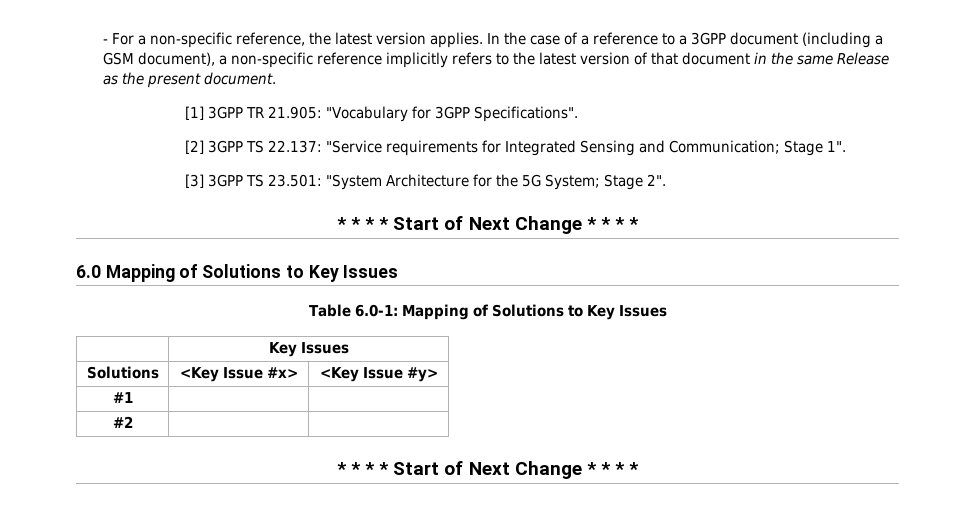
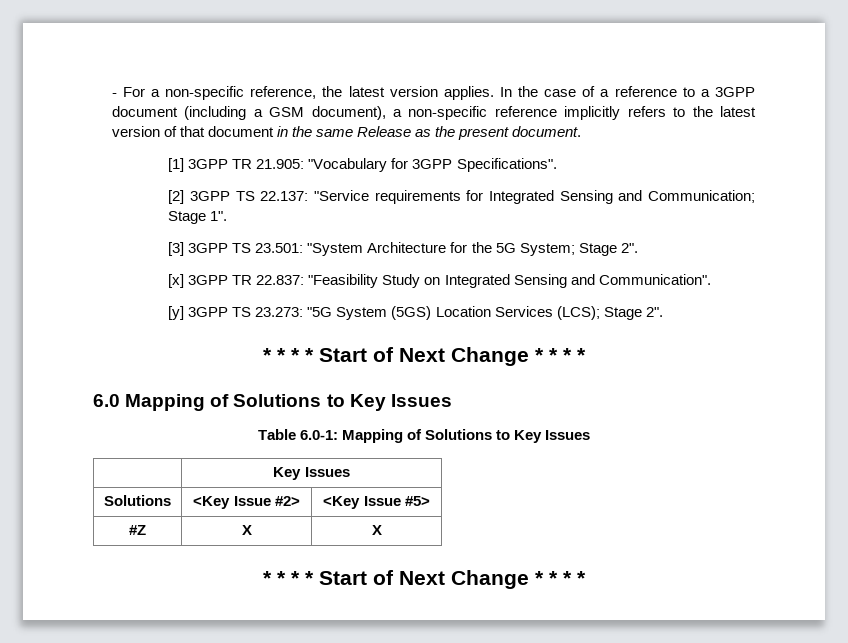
+ [x] 3GPP TR 22.837: "Feasibility Study on Integrated Sensing and Communication".
+ [y] 3GPP TS 23.273: "5G System (5GS) Location Services (LCS); Stage 2".
- Solutions | <Key Issue #x> | <Key Issue #y>
- #1 | |
- #2 | |
+ Solutions | <Key Issue #2> | <Key Issue #5>
+ #Z | X | X

